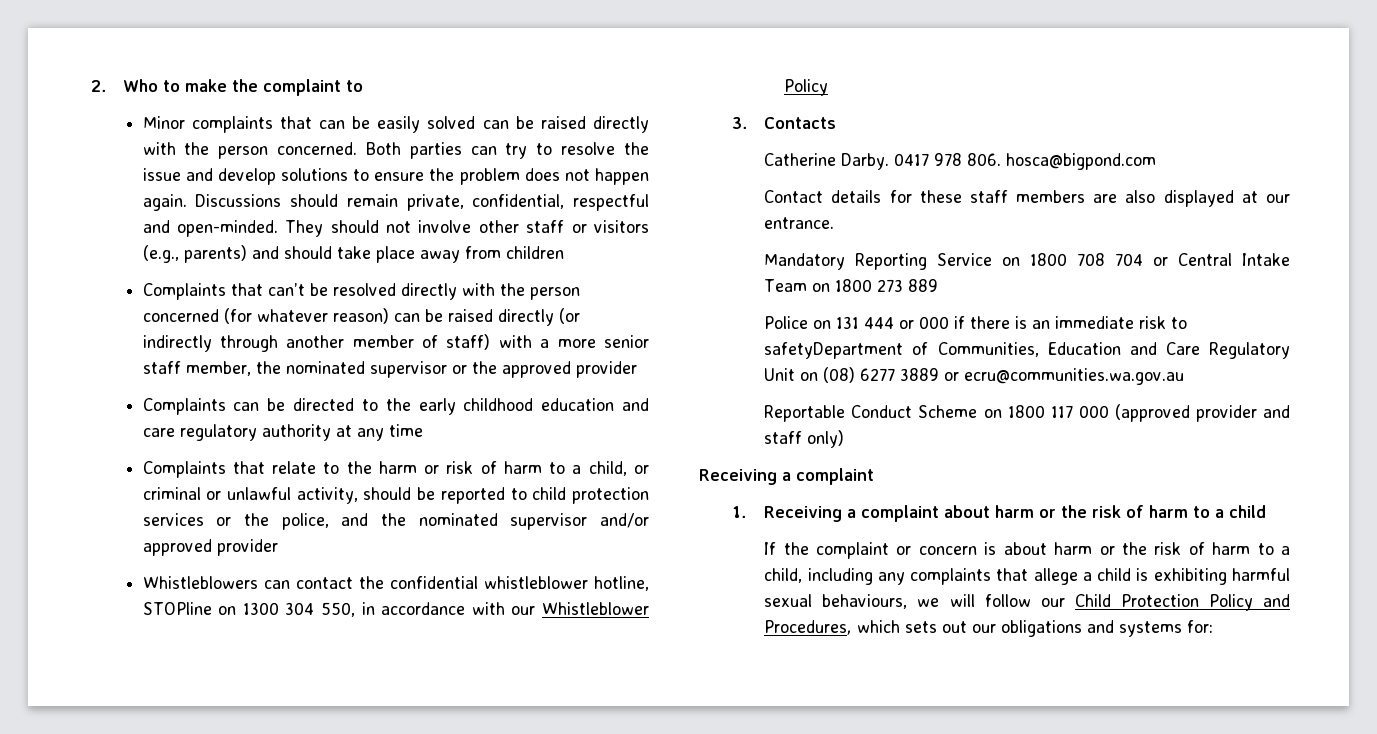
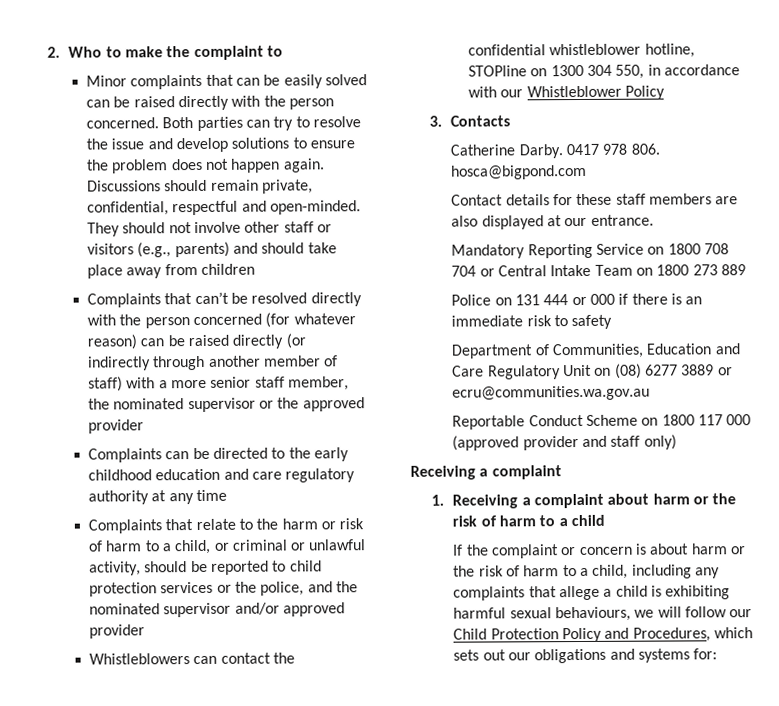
- Police on 131 444 or 000 if there is an immediate risk to safetyDepartment of Communities, Education and Care Regulatory Unit on (08) 6277 3889 or ecru@communities.wa.gov.au
+ Police on 131 444 or 000 if there is an immediate risk to safety
+ Department of Communities, Education and Care Regulatory Unit on (08) 6277 3889 or ecru@communities.wa.gov.au

